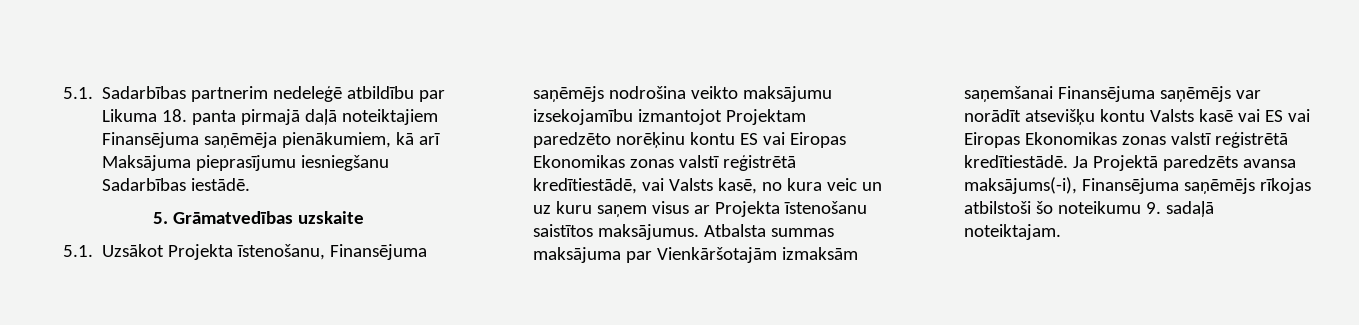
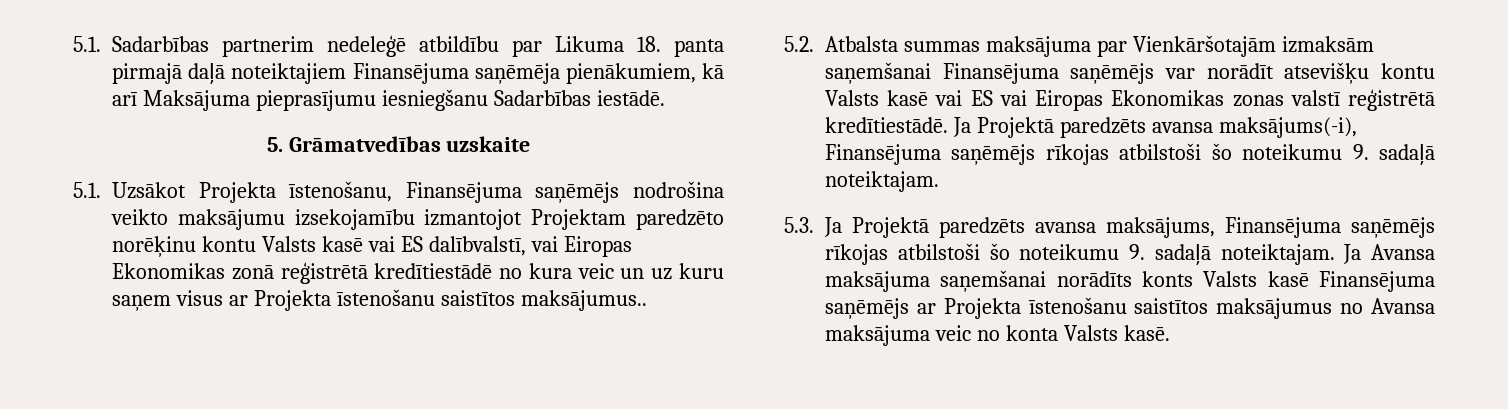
- 5.1. Uzsākot Projekta īstenošanu, Finansējuma saņēmējs nodrošina veikto maksājumu izsekojamību izmantojot Projektam paredzēto norēķinu kontu ES vai Eiropas Ekonomikas zonas valstī reģistrētā kredītiestādē, vai Valsts kasē, no kura veic un uz kuru saņem visus ar Projekta īstenošanu saistītos maksājumus. Atbalsta summas maksājuma par Vienkāršotajām izmaksām saņemšanai Finansējuma saņēmējs var norādīt atsevišķu kontu Valsts kasē vai ES vai Eiropas Ekonomikas zonas valstī reģistrētā kredītiestādē.
+ 5.1. Uzsākot Projekta īstenošanu, Finansējuma saņēmējs nodrošina veikto maksājumu izsekojamību izmantojot Projektam paredzēto norēķinu kontu Valsts kasē vai ES dalībvalstī, vai Eiropas Ekonomikas zonā reģistrētā kredītiestādē no kura veic un uz kuru saņem visus ar Projekta īstenošanu saistītos maksājumus..
+ 5.2. Atbalsta summas maksājuma par Vienkāršotajām izmaksām saņemšanai Finansējuma saņēmējs var norādīt atsevišķu kontu Valsts kasē vai ES vai Eiropas Ekonomikas zonas valstī reģistrētā kredītiestādē.
+ 5.3. Ja Projektā paredzēts avansa maksājums, Finansējuma saņēmējs rīkojas atbilstoši šo noteikumu 9. sadaļā noteiktajam. Ja Avansa maksājuma saņemšanai norādīts konts Valsts kasē Finansējuma saņēmējs ar Projekta īstenošanu saistītos maksājumus no Avansa maksājuma veic no konta Valsts kasē.

